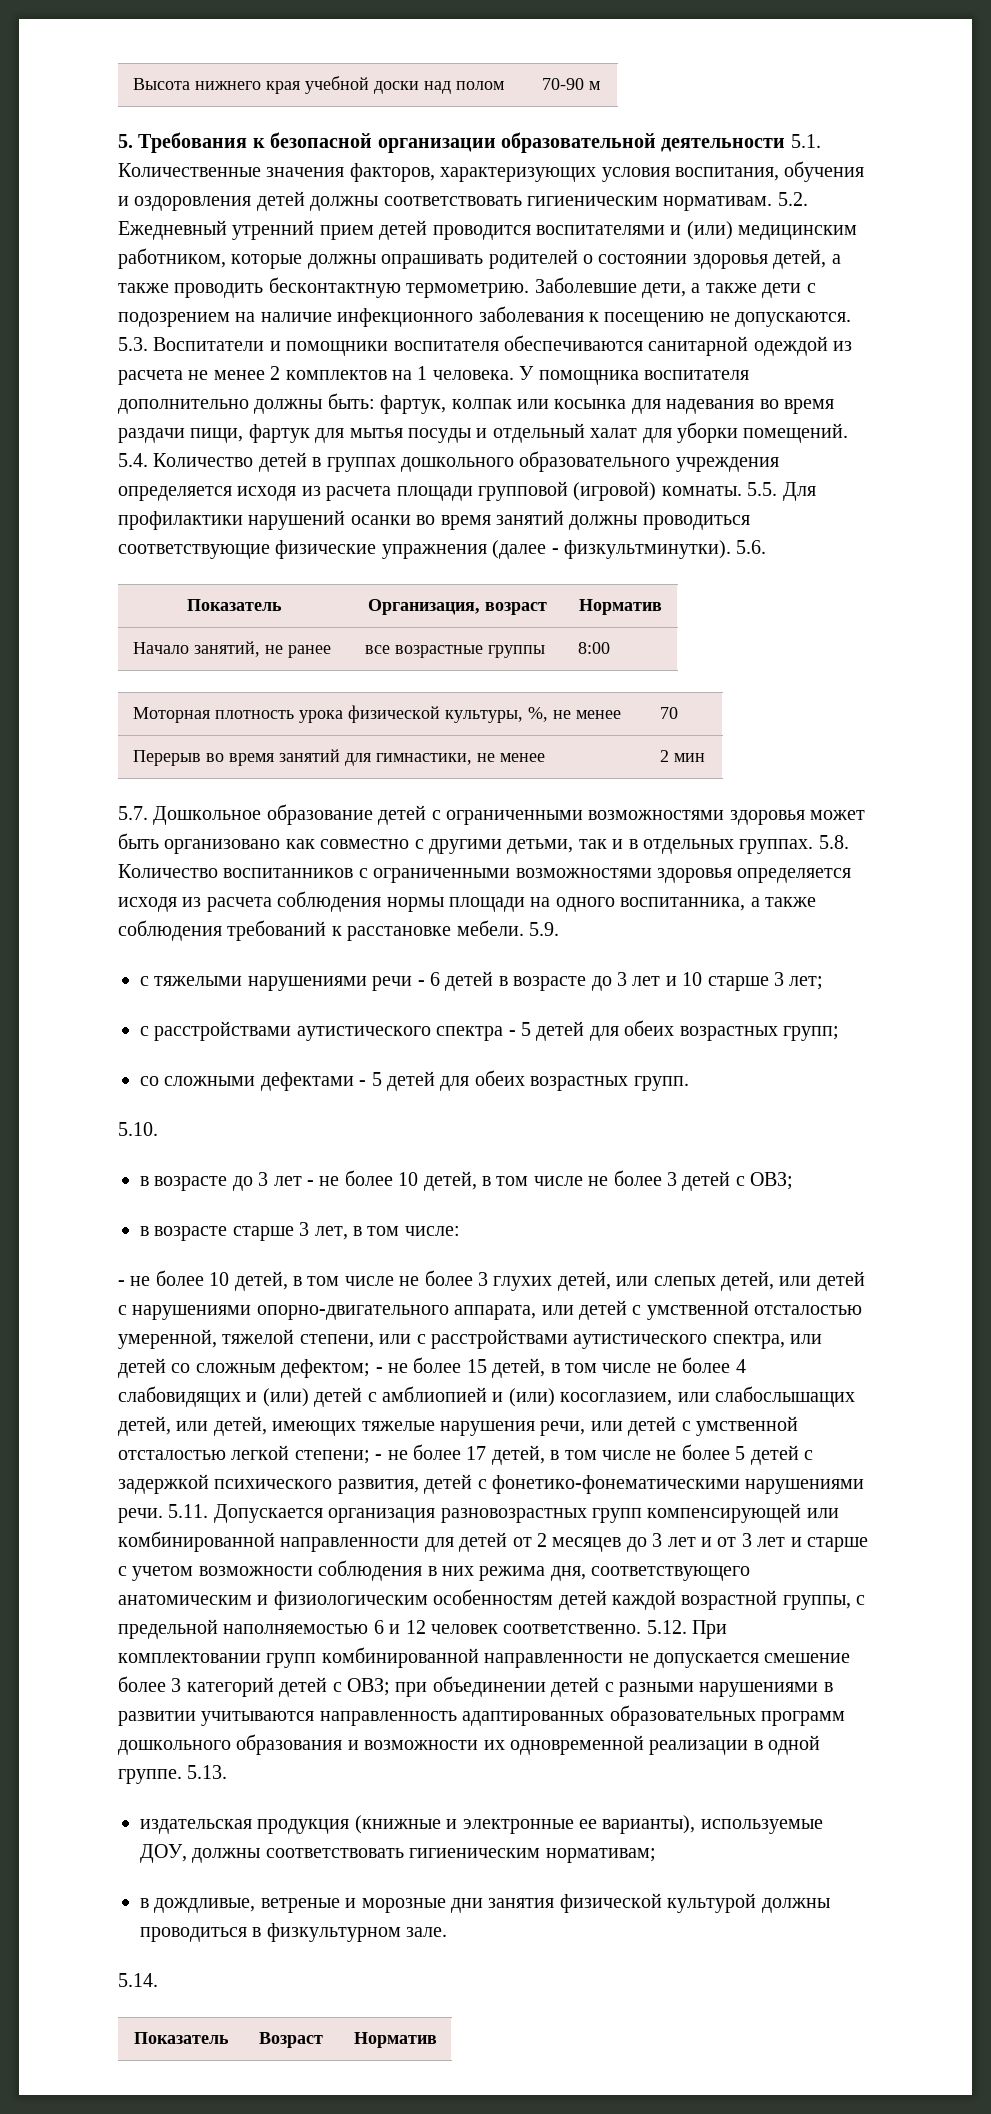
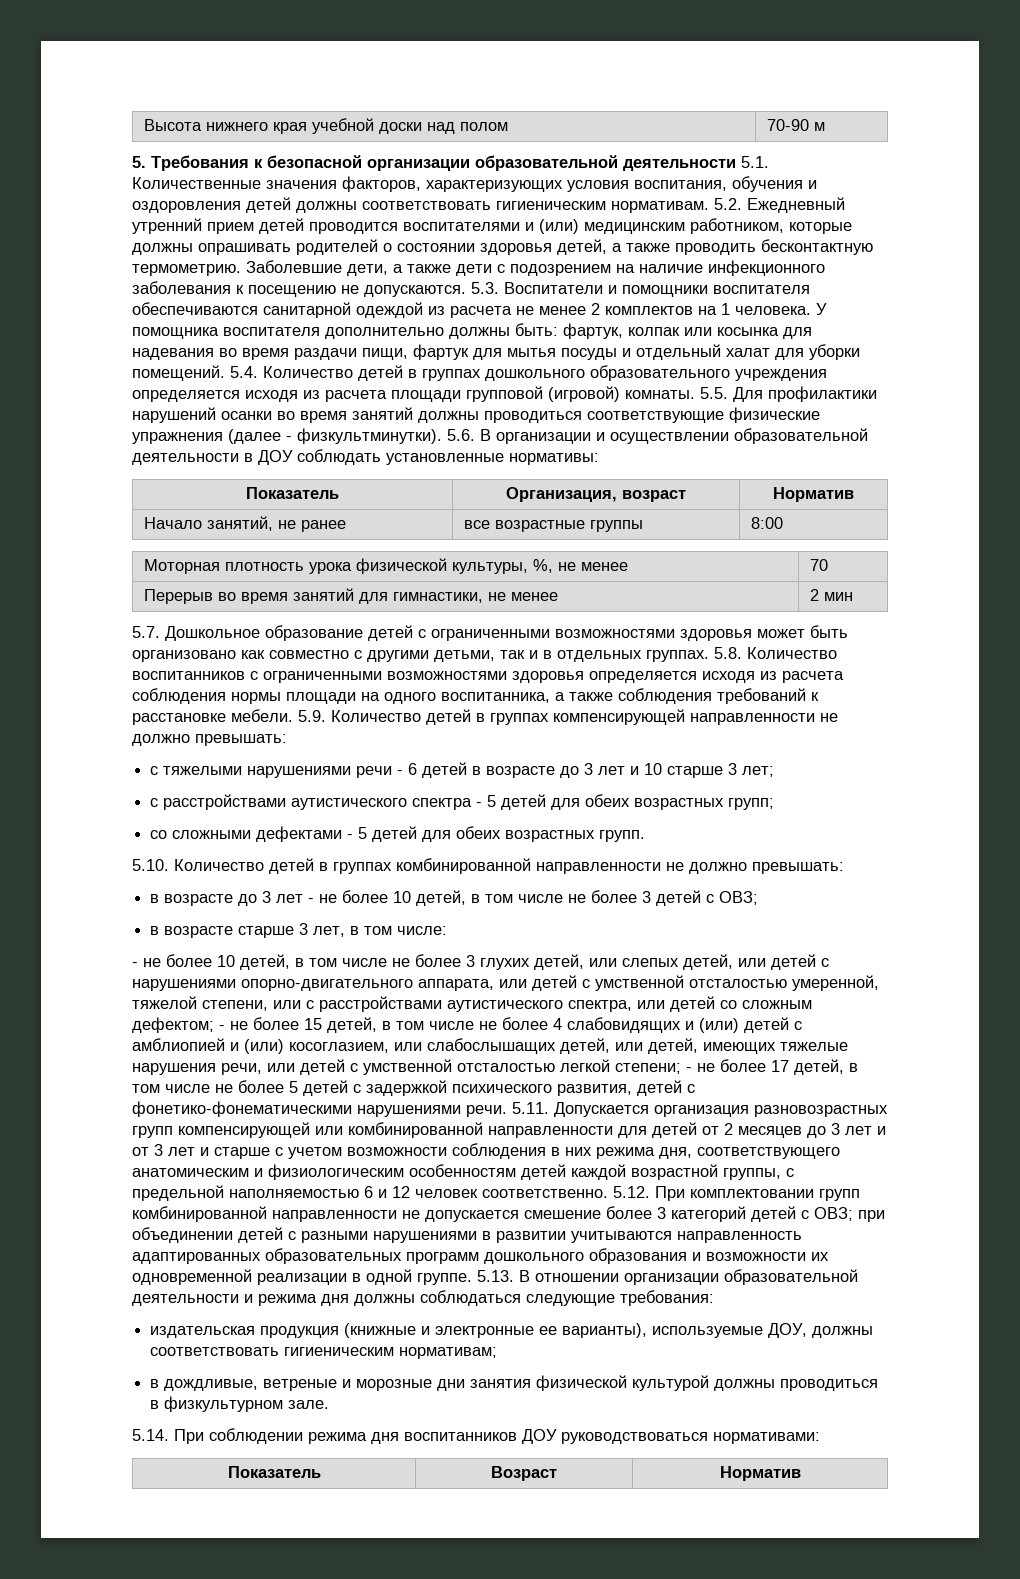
- 5.6.
+ 5.6. В организации и осуществлении образовательной деятельности в ДОУ соблюдать установленные нормативы:
- 5.9.
+ 5.9. Количество детей в группах компенсирующей направленности не должно превышать:
- 5.10.
+ 5.10. Количество детей в группах комбинированной направленности не должно превышать:
- 5.13.
+ 5.13. В отношении организации образовательной деятельности и режима дня должны соблюдаться следующие требования:
- 5.14.
+ 5.14. При соблюдении режима дня воспитанников ДОУ руководствоваться нормативами:

